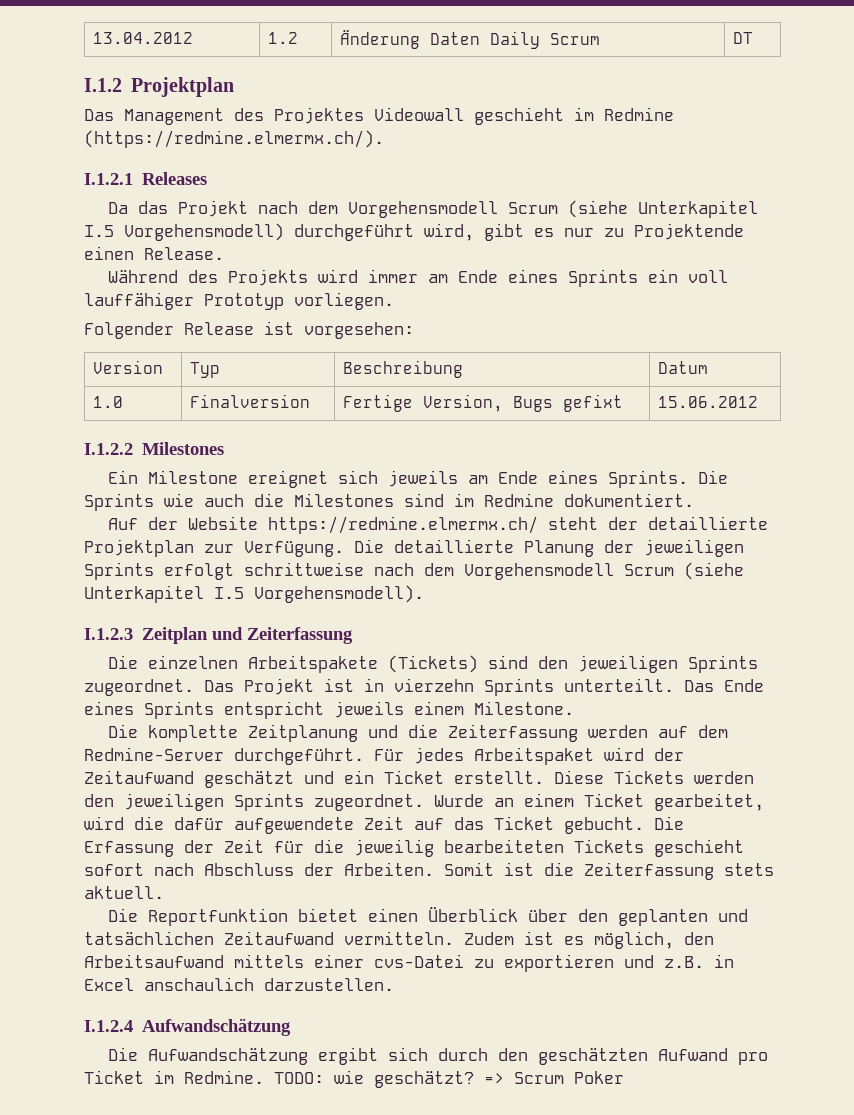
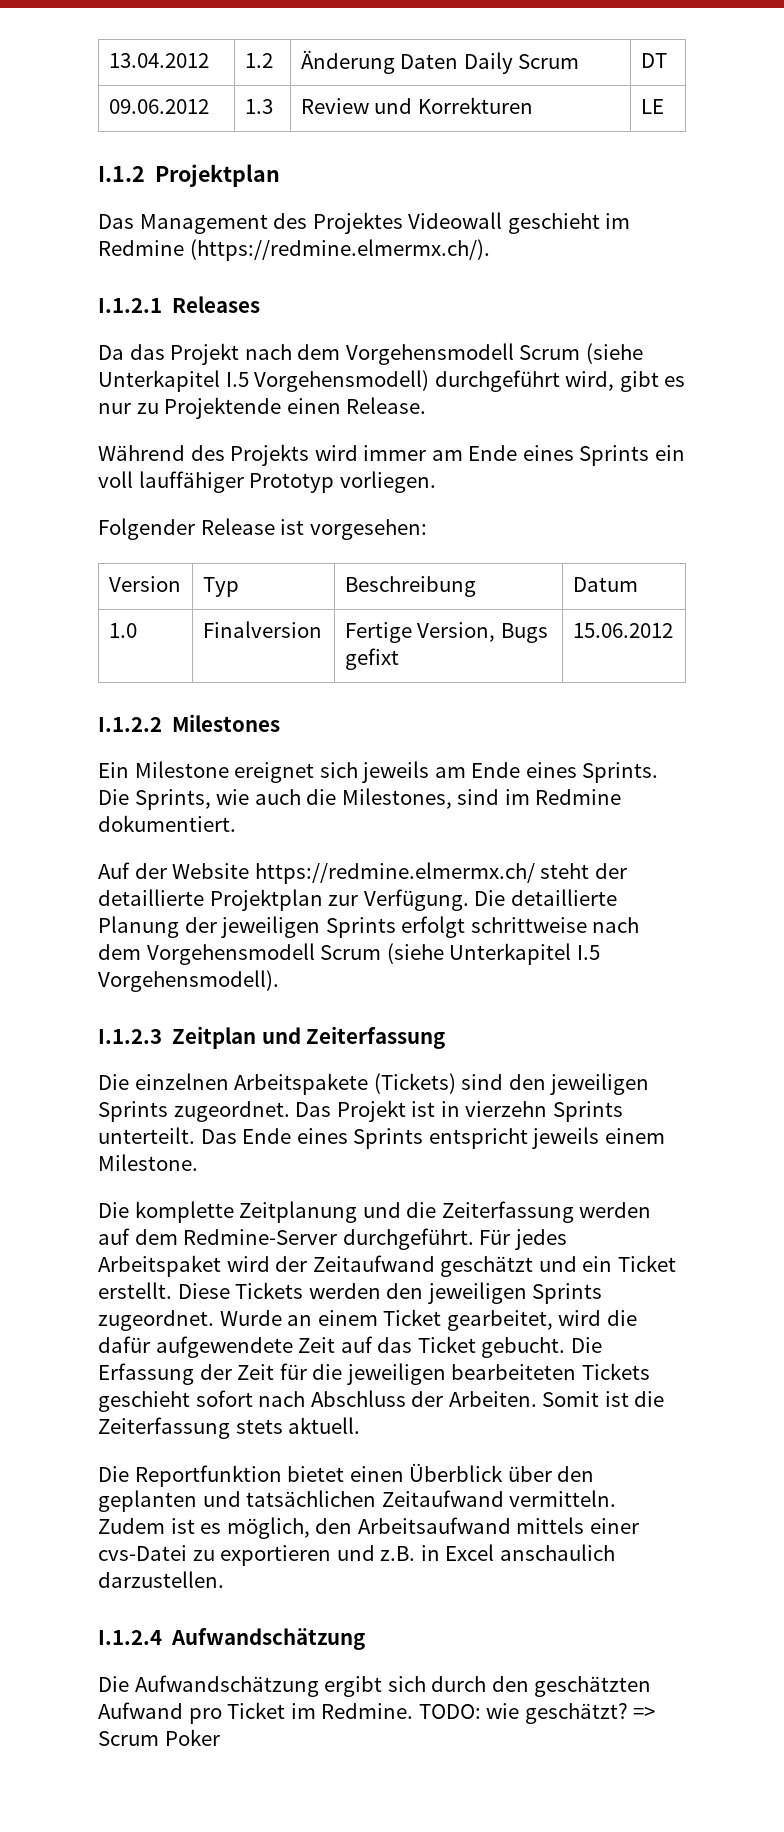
+ 09.06.2012 | 1.3 | Review und Korrekturen | LE
- Die Sprints wie auch die Milestones sind im Redmine dokumentiert.
+ Die Sprints, wie auch die Milestones, sind im Redmine dokumentiert.
- Die Erfassung der Zeit für die jeweilig bearbeiteten Tickets geschieht sofort nach Abschluss der Arbeiten.
+ Die Erfassung der Zeit für die jeweiligen bearbeiteten Tickets geschieht sofort nach Abschluss der Arbeiten.

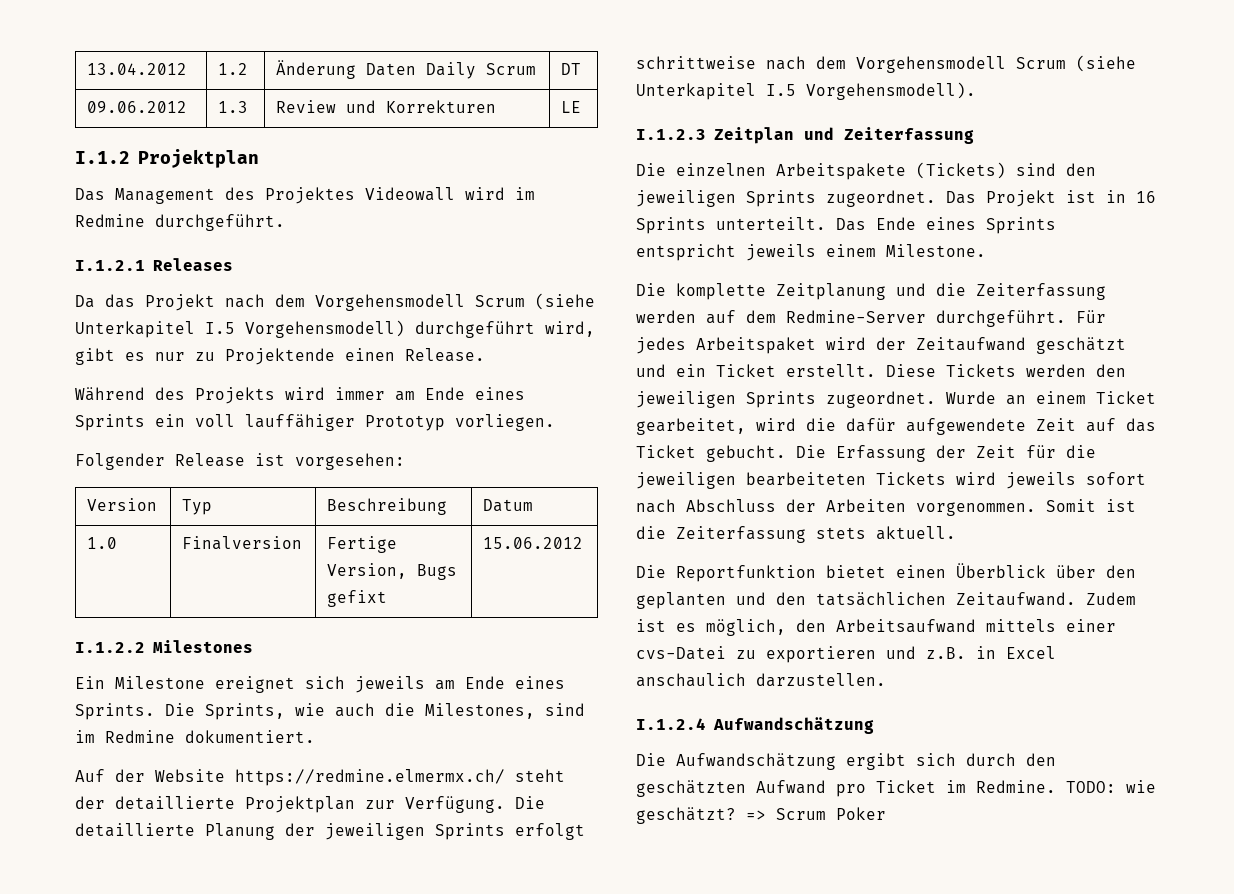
- Das Management des Projektes Videowall geschieht im Redmine (https://redmine.elmermx.ch/).
+ Das Management des Projektes Videowall wird im Redmine durchgeführt.
- Das Projekt ist in vierzehn Sprints unterteilt.
+ Das Projekt ist in 16 Sprints unterteilt.
- Die Erfassung der Zeit für die jeweiligen bearbeiteten Tickets geschieht sofort nach Abschluss der Arbeiten.
+ Die Erfassung der Zeit für die jeweiligen bearbeiteten Tickets wird jeweils sofort nach Abschluss der Arbeiten vorgenommen.
- Die Reportfunktion bietet einen Überblick über den geplanten und tatsächlichen Zeitaufwand vermitteln.
+ Die Reportfunktion bietet einen Überblick über den geplanten und den tatsächlichen Zeitaufwand.

